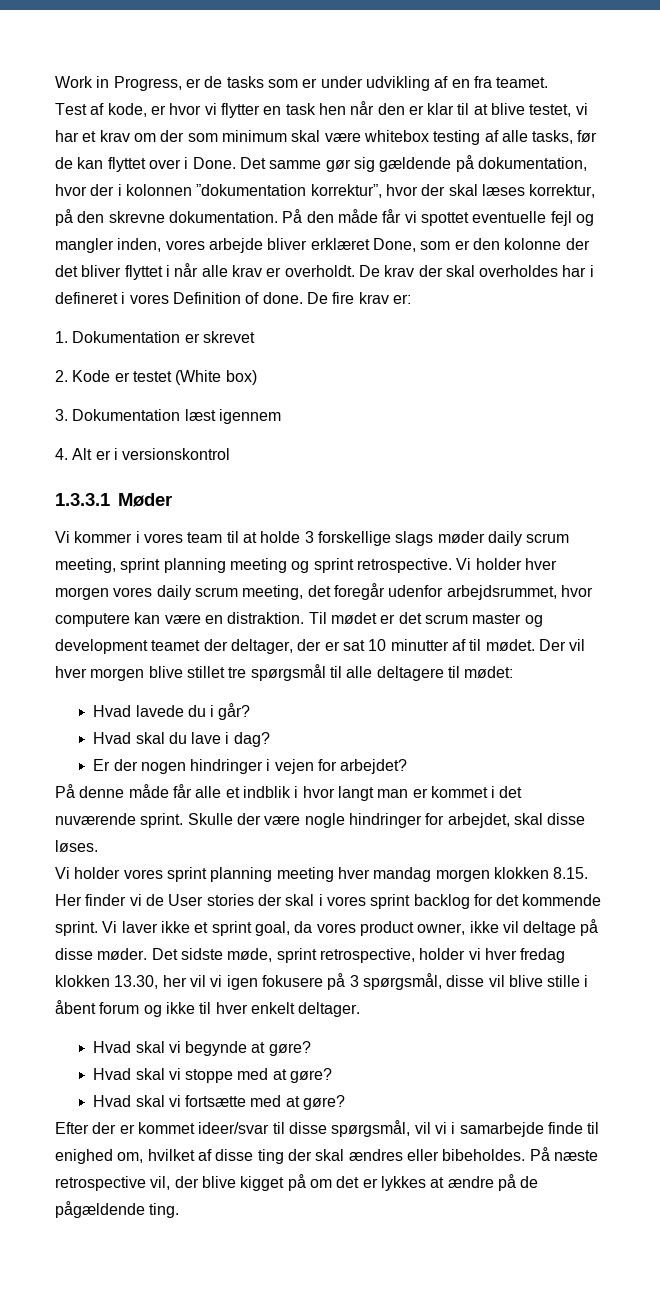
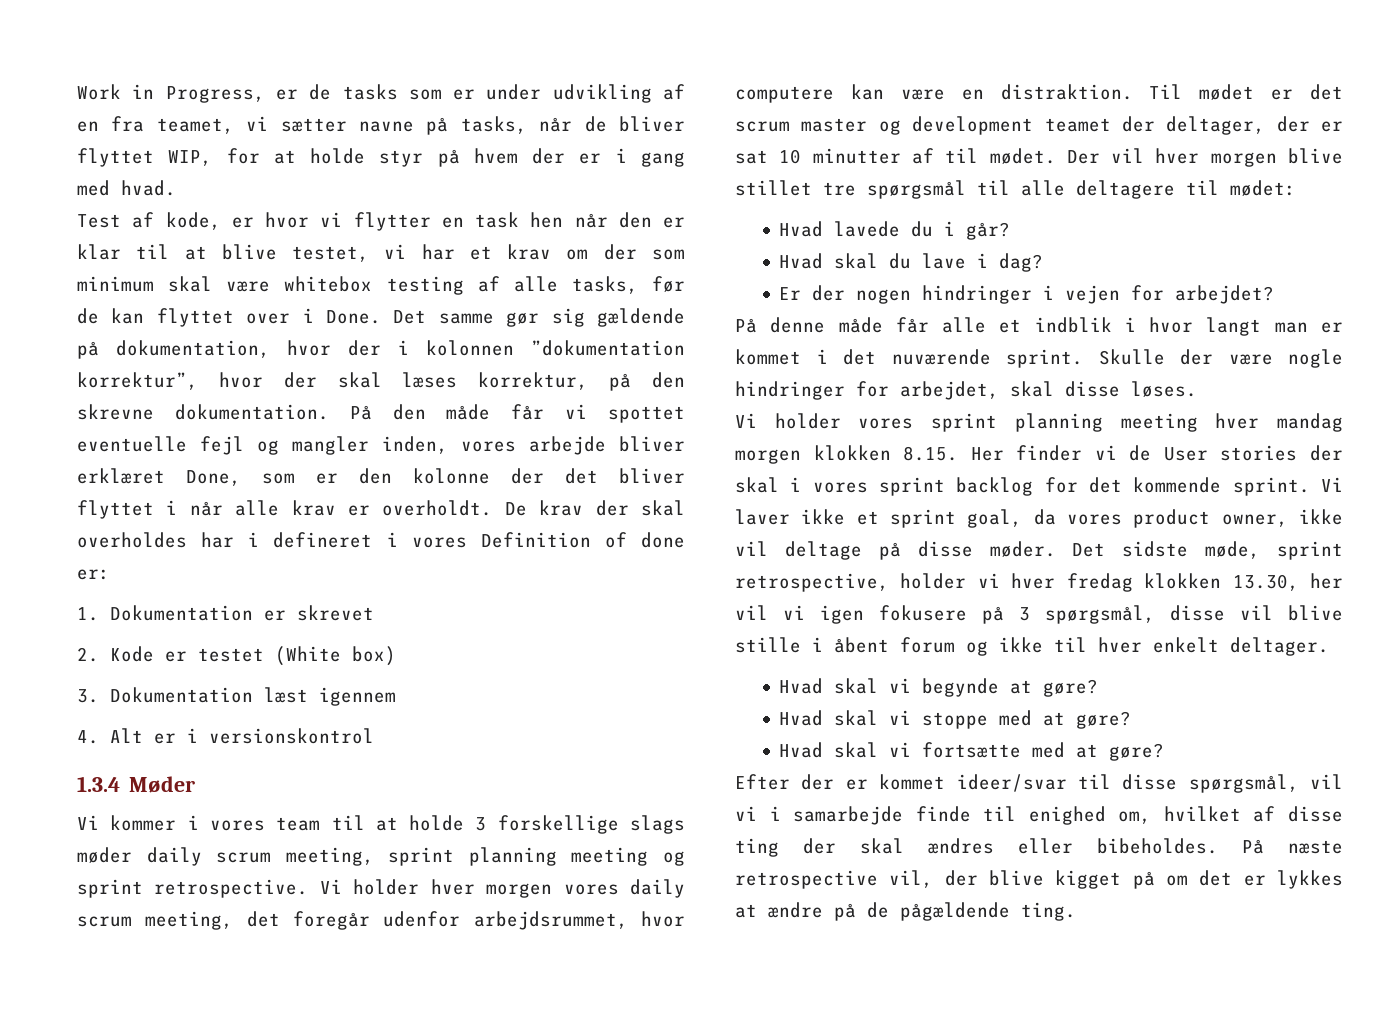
- Work in Progress, er de tasks som er under udvikling af en fra teamet.
+ Work in Progress, er de tasks som er under udvikling af en fra teamet, vi sætter navne på tasks, når de bliver flyttet WIP, for at holde styr på hvem der er i gang med hvad.
- De krav der skal overholdes har i defineret i vores Definition of done. De fire krav er:
+ De krav der skal overholdes har i defineret i vores Definition of done er:
- 1.3.3.1 Møder
+ 1.3.4 Møder

